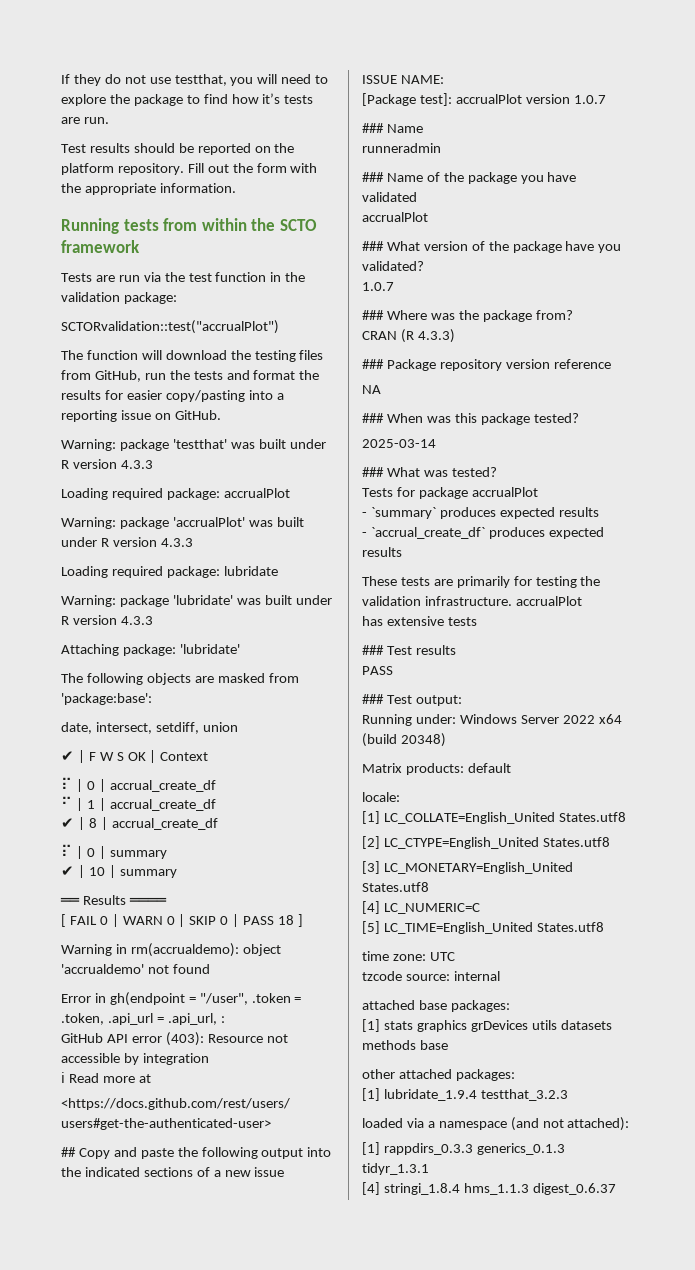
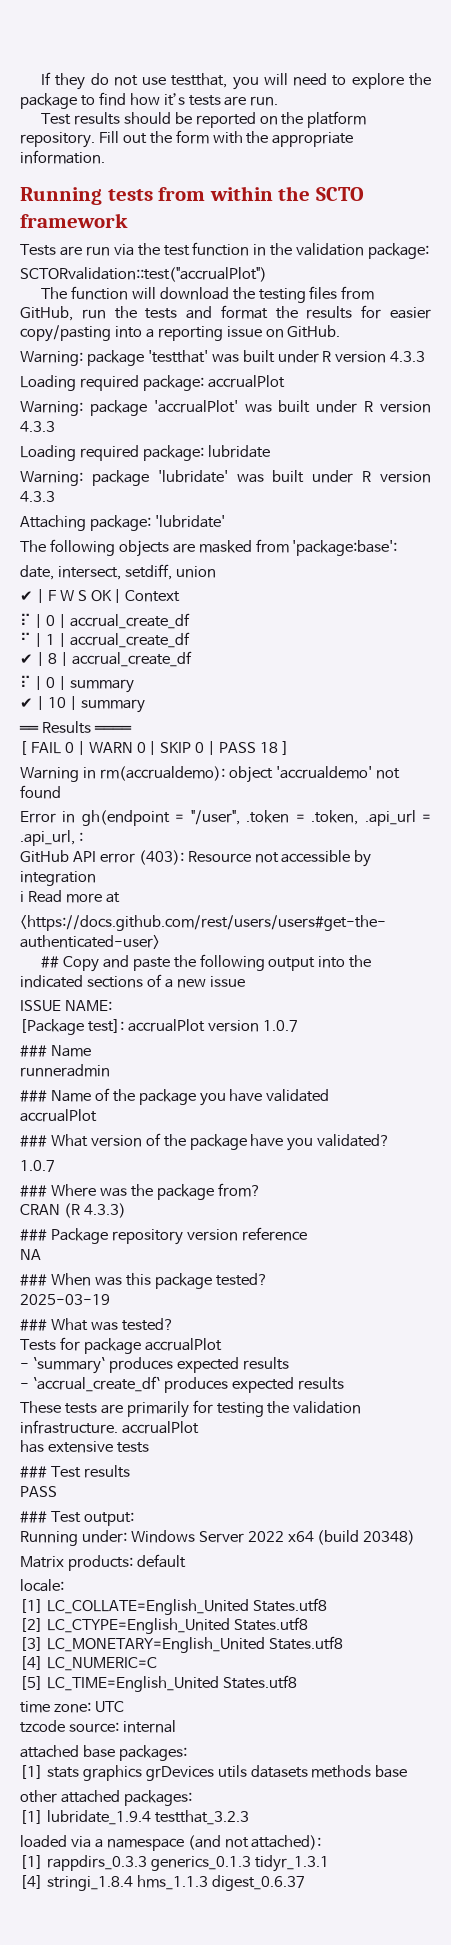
- 2025-03-14
+ 2025-03-19

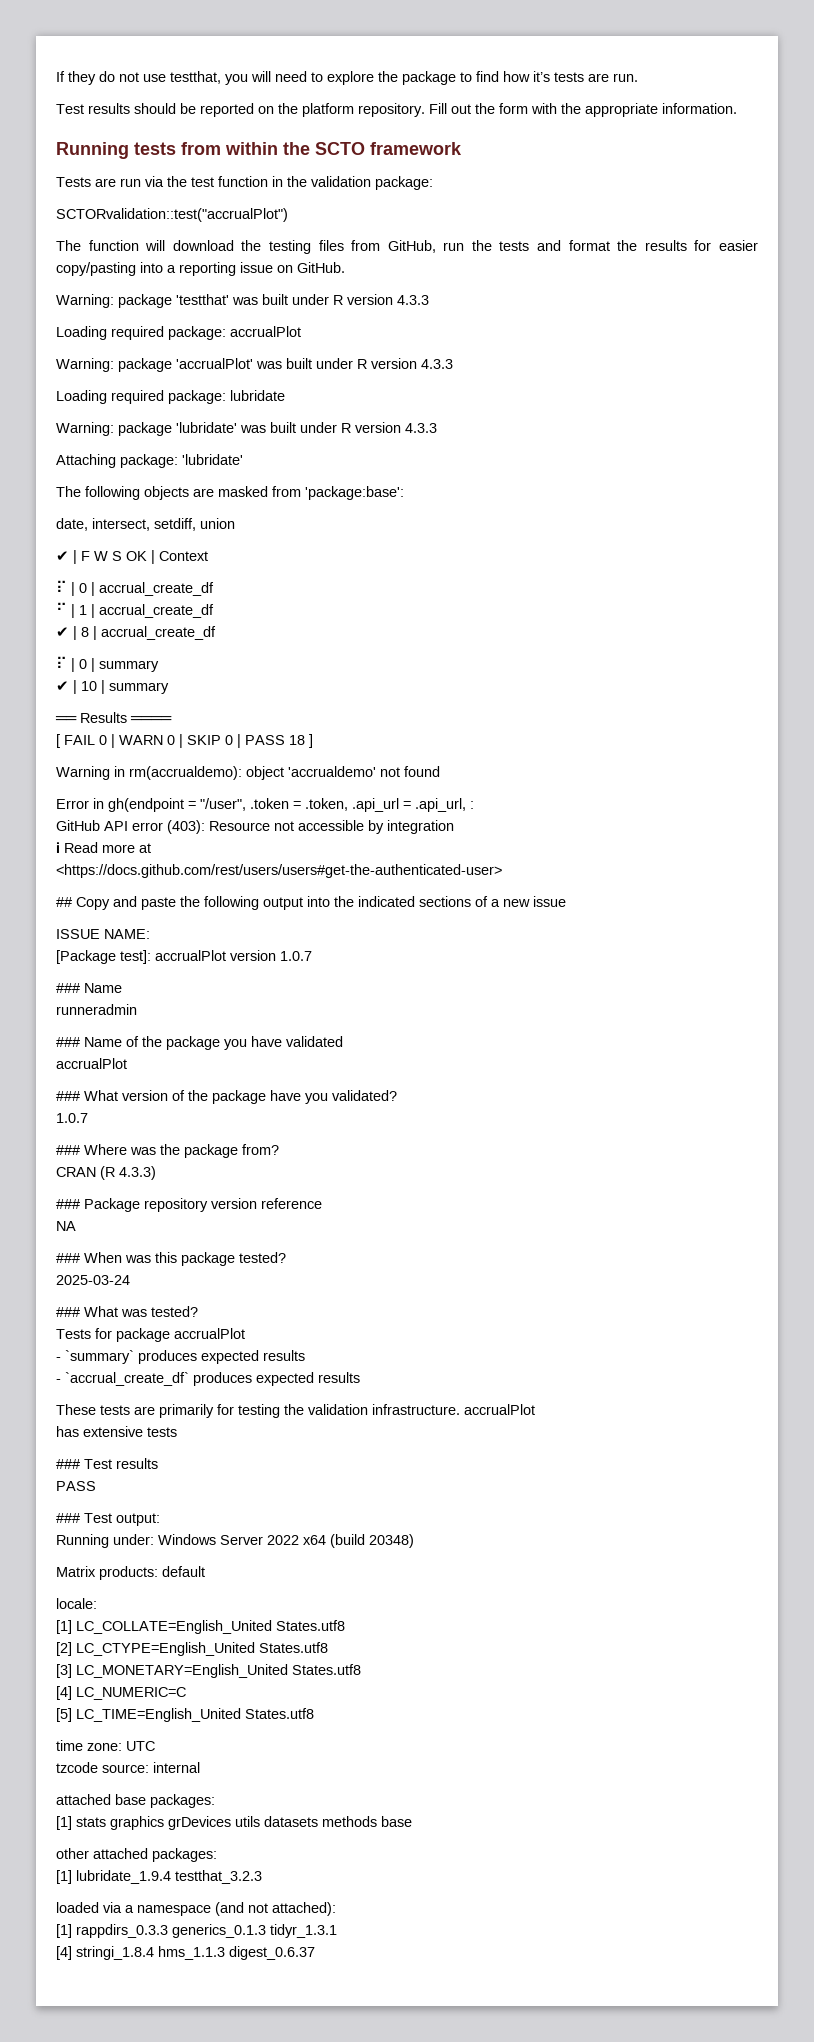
- 2025-03-19
+ 2025-03-24

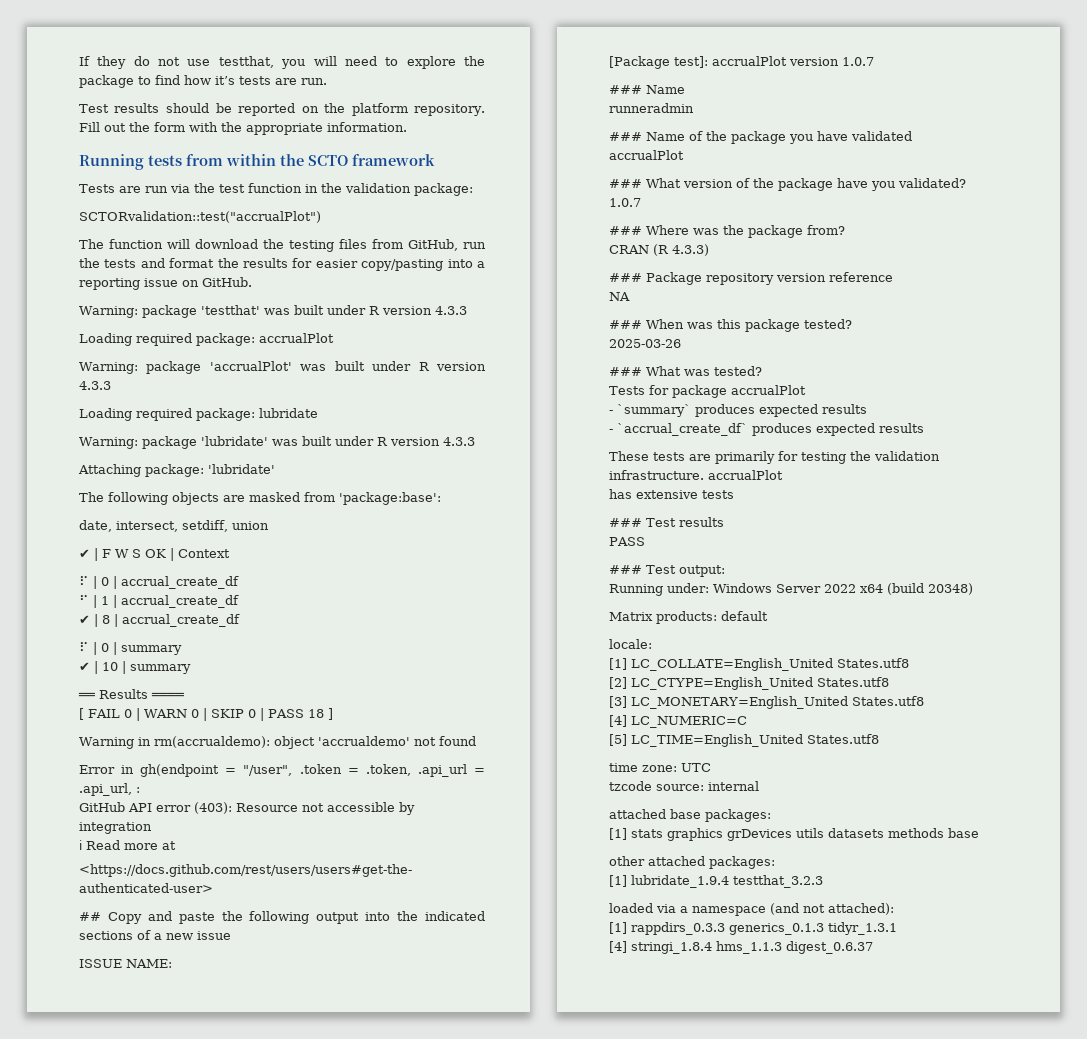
- 2025-03-24
+ 2025-03-26

